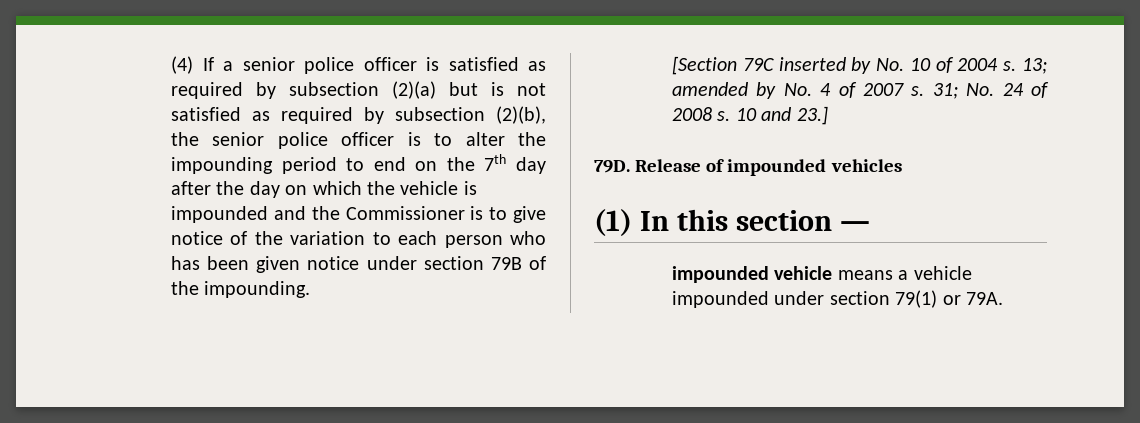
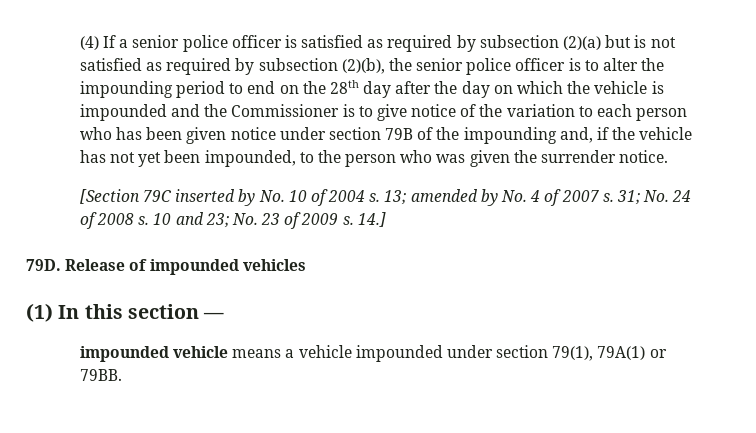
- (4) If a senior police officer is satisfied as required by subsection (2)(a) but is not satisfied as required by subsection (2)(b), the senior police officer is to alter the impounding period to end on the 7th day after the day on which the vehicle is impounded and the Commissioner is to give notice of the variation to each person who has been given notice under section 79B of the impounding.
+ (4) If a senior police officer is satisfied as required by subsection (2)(a) but is not satisfied as required by subsection (2)(b), the senior police officer is to alter the impounding period to end on the 28th day after the day on which the vehicle is impounded and the Commissioner is to give notice of the variation to each person who has been given notice under section 79B of the impounding and, if the vehicle has not yet been impounded, to the person who was given the surrender notice.
- 10 and 23.]
+ 10 and 23; No. 23 of 2009 s. 14.]
- impounded vehicle means a vehicle impounded under section 79(1) or 79A.
+ impounded vehicle means a vehicle impounded under section 79(1), 79A(1) or 79BB.

